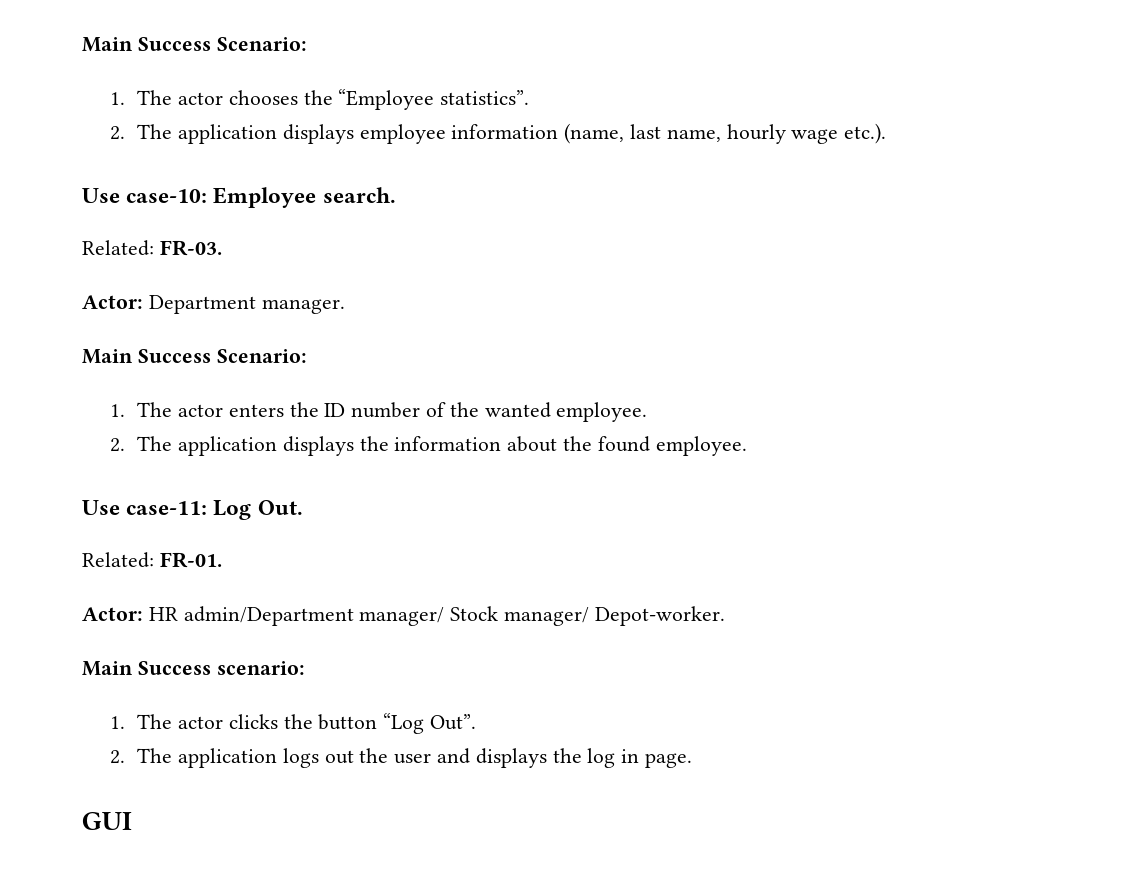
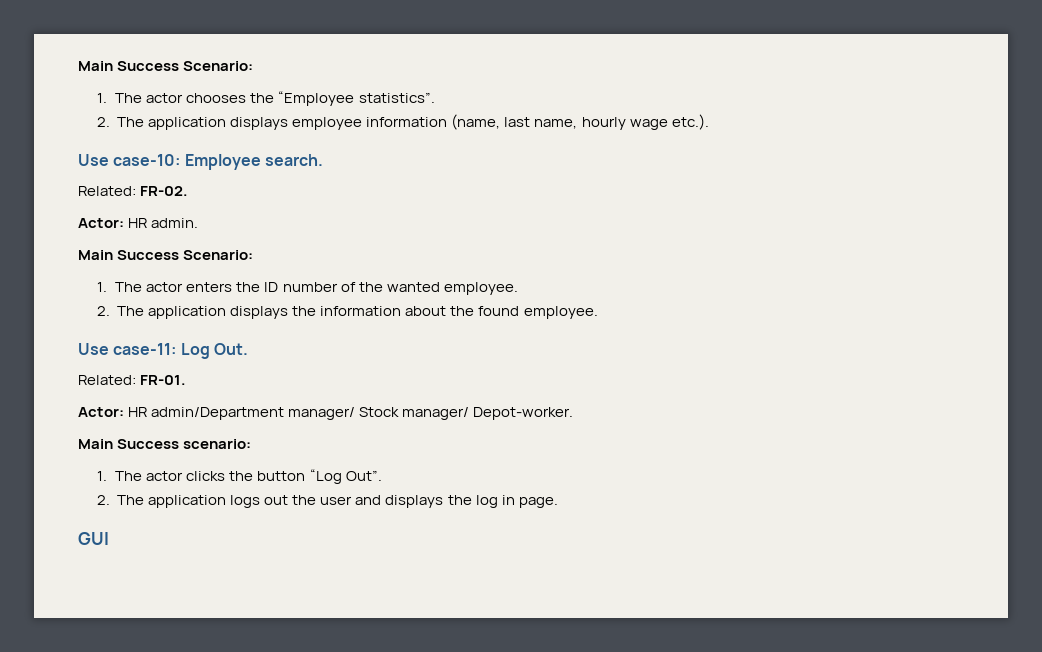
- Related: FR-03.
- Actor: Department manager.
+ Related: FR-02.
+ Actor: HR admin.

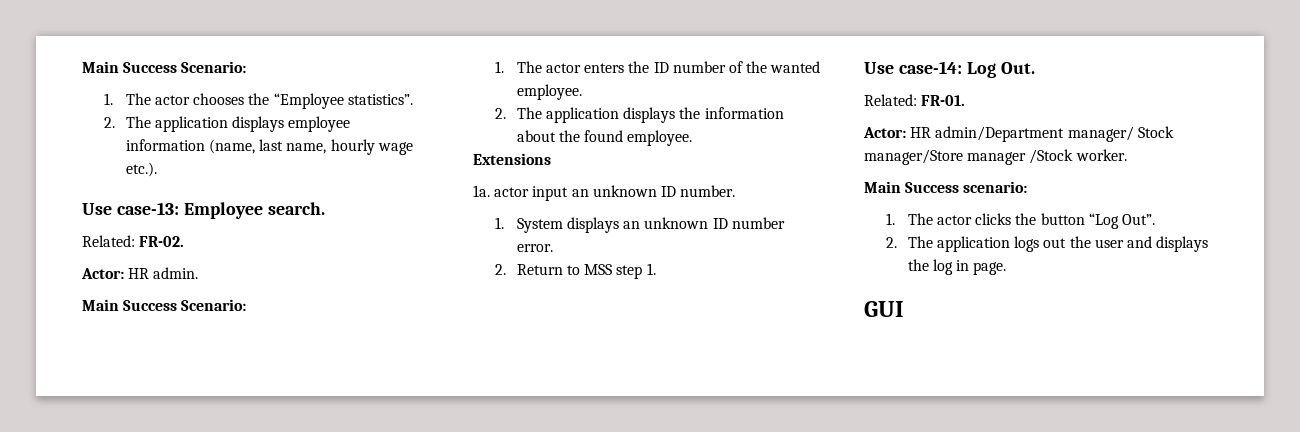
- Use case-10: Employee search.
+ Use case-13: Employee search.
- Use case-11: Log Out.
+ Extensions
+ 1a. actor input an unknown ID number.
+ 1. System displays an unknown ID number error.
+ 2. Return to MSS step 1.
+ Use case-14: Log Out.
- Actor: HR admin/Department manager/ Stock manager/ Depot-worker.
+ Actor: HR admin/Department manager/ Stock manager/Store manager /Stock worker.

